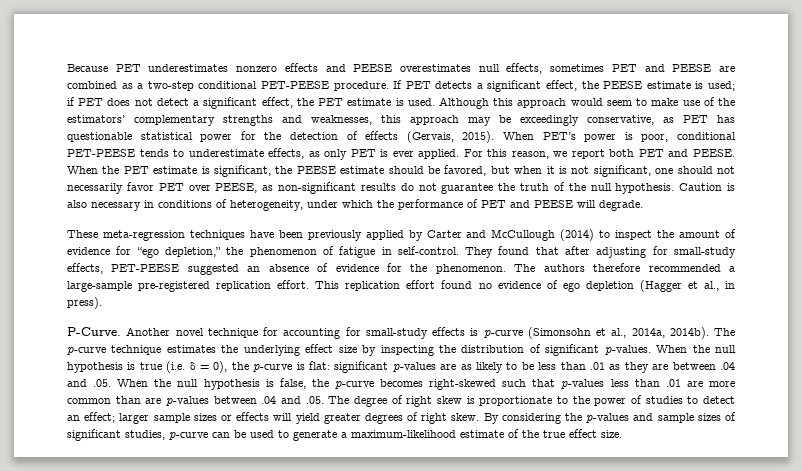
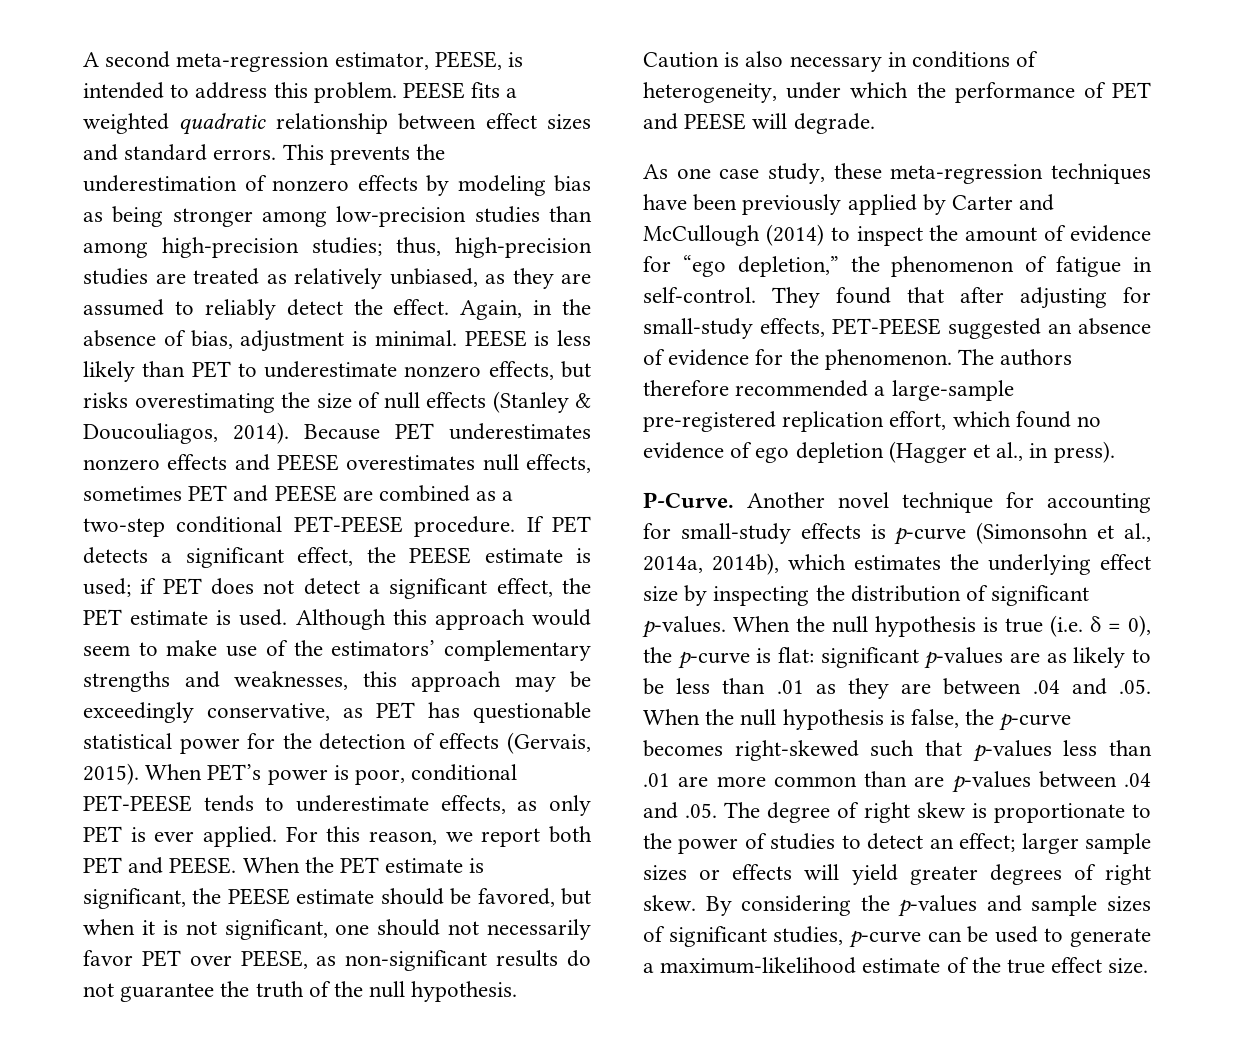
+ A second meta-regression estimator, PEESE, is intended to address this problem. PEESE fits a weighted quadratic relationship between effect sizes and standard errors. This prevents the underestimation of nonzero effects by modeling bias as being stronger among low-precision studies than among high-precision studies; thus, high-precision studies are treated as relatively unbiased, as they are assumed to reliably detect the effect. Again, in the absence of bias, adjustment is minimal. PEESE is less likely than PET to underestimate nonzero effects, but risks overestimating the size of null effects (Stanley & Doucouliagos, 2014).
- These meta-regression techniques have been previously applied by Carter and McCullough (2014) to inspect the amount of evidence for “ego depletion,” the phenomenon of fatigue in self-control.
+ As one case study, these meta-regression techniques have been previously applied by Carter and McCullough (2014) to inspect the amount of evidence for “ego depletion,” the phenomenon of fatigue in self-control.
- The authors therefore recommended a large-sample pre-registered replication effort. This replication effort found no evidence of ego depletion (Hagger et al., in press).
+ The authors therefore recommended a large-sample pre-registered replication effort, which found no evidence of ego depletion (Hagger et al., in press).
- Another novel technique for accounting for small-study effects is p-curve (Simonsohn et al., 2014a, 2014b). The p-curve technique estimates the underlying effect size by inspecting the distribution of significant p-values.
+ Another novel technique for accounting for small-study effects is p-curve (Simonsohn et al., 2014a, 2014b), which estimates the underlying effect size by inspecting the distribution of significant p-values.

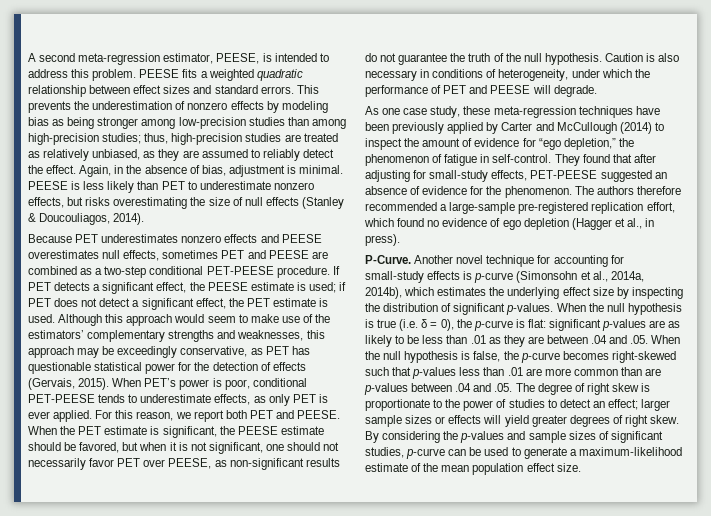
- PEESE is less likely than PET to underestimate nonzero effects, but risks overestimating the size of null effects (Stanley & Doucouliagos, 2014). Because PET underestimates nonzero effects and PEESE overestimates null effects, sometimes PET and PEESE are combined as a two-step conditional PET-PEESE procedure.
+ PEESE is less likely than PET to underestimate nonzero effects, but risks overestimating the size of null effects (Stanley & Doucouliagos, 2014).
+ Because PET underestimates nonzero effects and PEESE overestimates null effects, sometimes PET and PEESE are combined as a two-step conditional PET-PEESE procedure.
- By considering the p-values and sample sizes of significant studies, p-curve can be used to generate a maximum-likelihood estimate of the true effect size.
+ By considering the p-values and sample sizes of significant studies, p-curve can be used to generate a maximum-likelihood estimate of the mean population effect size.

